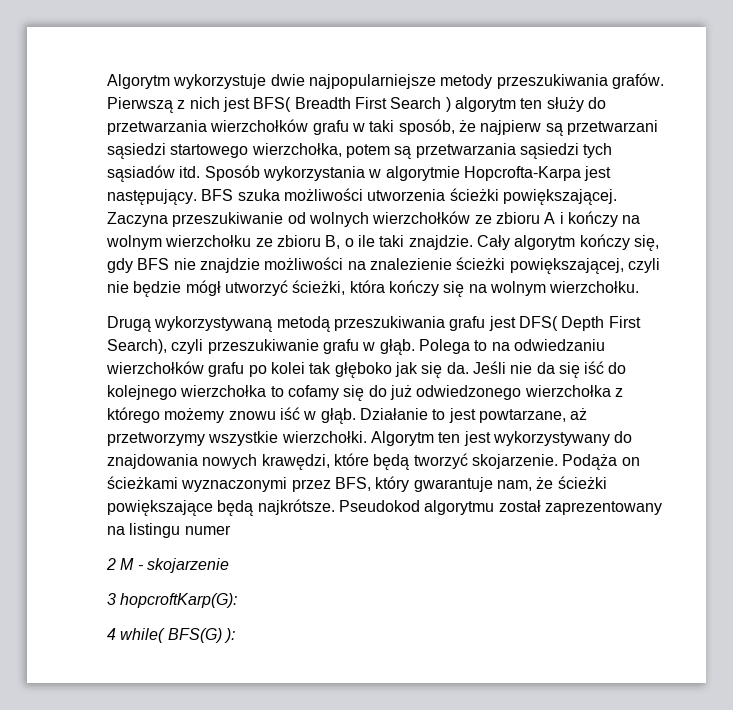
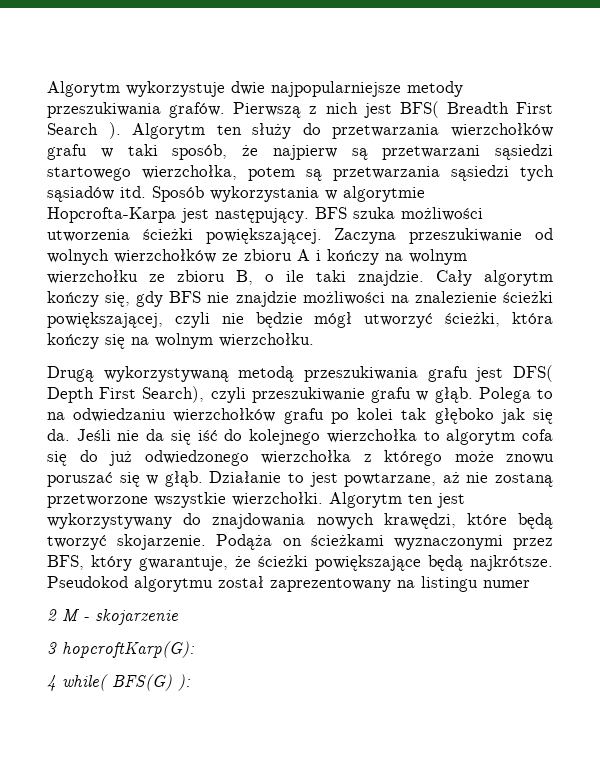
- Pierwszą z nich jest BFS( Breadth First Search ) algorytm ten służy do przetwarzania wierzchołków grafu w taki sposób, że najpierw są przetwarzani sąsiedzi startowego wierzchołka, potem są przetwarzania sąsiedzi tych sąsiadów itd.
+ Pierwszą z nich jest BFS( Breadth First Search ). Algorytm ten służy do przetwarzania wierzchołków grafu w taki sposób, że najpierw są przetwarzani sąsiedzi startowego wierzchołka, potem są przetwarzania sąsiedzi tych sąsiadów itd.
- Jeśli nie da się iść do kolejnego wierzchołka to cofamy się do już odwiedzonego wierzchołka z którego możemy znowu iść w głąb.
+ Jeśli nie da się iść do kolejnego wierzchołka to algorytm cofa się do już odwiedzonego wierzchołka z którego może znowu poruszać się w głąb.
- Działanie to jest powtarzane, aż przetworzymy wszystkie wierzchołki.
+ Działanie to jest powtarzane, aż nie zostaną przetworzone wszystkie wierzchołki.
- Podąża on ścieżkami wyznaczonymi przez BFS, który gwarantuje nam, że ścieżki powiększające będą najkrótsze.
+ Podąża on ścieżkami wyznaczonymi przez BFS, który gwarantuje, że ścieżki powiększające będą najkrótsze.

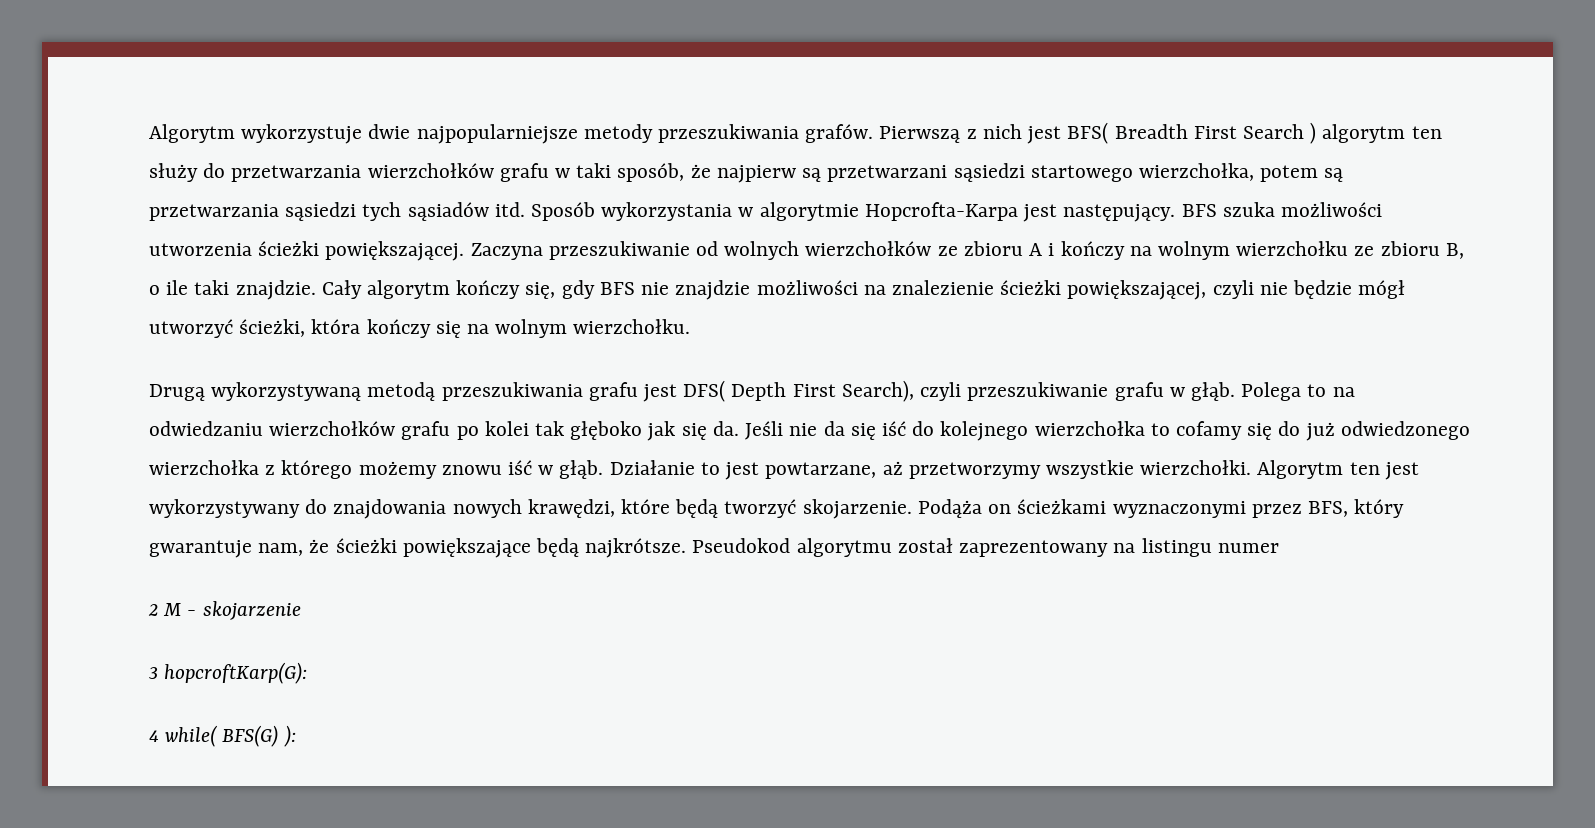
- Pierwszą z nich jest BFS( Breadth First Search ). Algorytm ten służy do przetwarzania wierzchołków grafu w taki sposób, że najpierw są przetwarzani sąsiedzi startowego wierzchołka, potem są przetwarzania sąsiedzi tych sąsiadów itd.
+ Pierwszą z nich jest BFS( Breadth First Search ) algorytm ten służy do przetwarzania wierzchołków grafu w taki sposób, że najpierw są przetwarzani sąsiedzi startowego wierzchołka, potem są przetwarzania sąsiedzi tych sąsiadów itd.
- Jeśli nie da się iść do kolejnego wierzchołka to algorytm cofa się do już odwiedzonego wierzchołka z którego może znowu poruszać się w głąb.
+ Jeśli nie da się iść do kolejnego wierzchołka to cofamy się do już odwiedzonego wierzchołka z którego możemy znowu iść w głąb.
- Działanie to jest powtarzane, aż nie zostaną przetworzone wszystkie wierzchołki.
+ Działanie to jest powtarzane, aż przetworzymy wszystkie wierzchołki.
- Podąża on ścieżkami wyznaczonymi przez BFS, który gwarantuje, że ścieżki powiększające będą najkrótsze.
+ Podąża on ścieżkami wyznaczonymi przez BFS, który gwarantuje nam, że ścieżki powiększające będą najkrótsze.

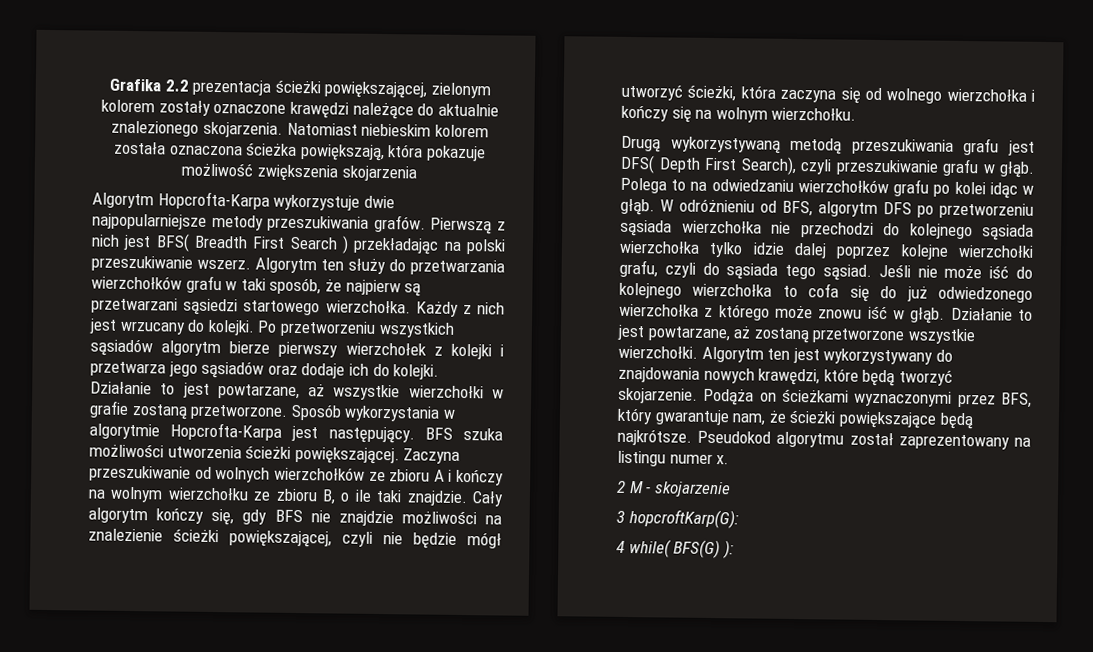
- Algorytm wykorzystuje dwie najpopularniejsze metody przeszukiwania grafów.
+ Grafika 2.2 prezentacja ścieżki powiększającej, zielonym kolorem zostały oznaczone krawędzi należące do aktualnie znalezionego skojarzenia. Natomiast niebieskim kolorem została oznaczona ścieżka powiększają, która pokazuje możliwość zwiększenia skojarzenia
+ Algorytm Hopcrofta-Karpa wykorzystuje dwie najpopularniejsze metody przeszukiwania grafów.
- Pierwszą z nich jest BFS( Breadth First Search ) algorytm ten służy do przetwarzania wierzchołków grafu w taki sposób, że najpierw są przetwarzani sąsiedzi startowego wierzchołka, potem są przetwarzania sąsiedzi tych sąsiadów itd.
+ Pierwszą z nich jest BFS( Breadth First Search ) przekładając na polski przeszukiwanie wszerz. Algorytm ten służy do przetwarzania wierzchołków grafu w taki sposób, że najpierw są przetwarzani sąsiedzi startowego wierzchołka. Każdy z nich jest wrzucany do kolejki. Po przetworzeniu wszystkich sąsiadów algorytm bierze pierwszy wierzchołek z kolejki i przetwarza jego sąsiadów oraz dodaje ich do kolejki. Działanie to jest powtarzane, aż wszystkie wierzchołki w grafie zostaną przetworzone.
- Cały algorytm kończy się, gdy BFS nie znajdzie możliwości na znalezienie ścieżki powiększającej, czyli nie będzie mógł utworzyć ścieżki, która kończy się na wolnym wierzchołku.
+ Cały algorytm kończy się, gdy BFS nie znajdzie możliwości na znalezienie ścieżki powiększającej, czyli nie będzie mógł utworzyć ścieżki, która zaczyna się od wolnego wierzchołka i kończy się na wolnym wierzchołku.
- Polega to na odwiedzaniu wierzchołków grafu po kolei tak głęboko jak się da. Jeśli nie da się iść do kolejnego wierzchołka to cofamy się do już odwiedzonego wierzchołka z którego możemy znowu iść w głąb.
+ Polega to na odwiedzaniu wierzchołków grafu po kolei idąc w głąb. W odróżnieniu od BFS, algorytm DFS po przetworzeniu sąsiada wierzchołka nie przechodzi do kolejnego sąsiada wierzchołka tylko idzie dalej poprzez kolejne wierzchołki grafu, czyli do sąsiada tego sąsiad. Jeśli nie może iść do kolejnego wierzchołka to cofa się do już odwiedzonego wierzchołka z którego może znowu iść w głąb.
- Działanie to jest powtarzane, aż przetworzymy wszystkie wierzchołki.
+ Działanie to jest powtarzane, aż zostaną przetworzone wszystkie wierzchołki.
- Pseudokod algorytmu został zaprezentowany na listingu numer
+ Pseudokod algorytmu został zaprezentowany na listingu numer x.

